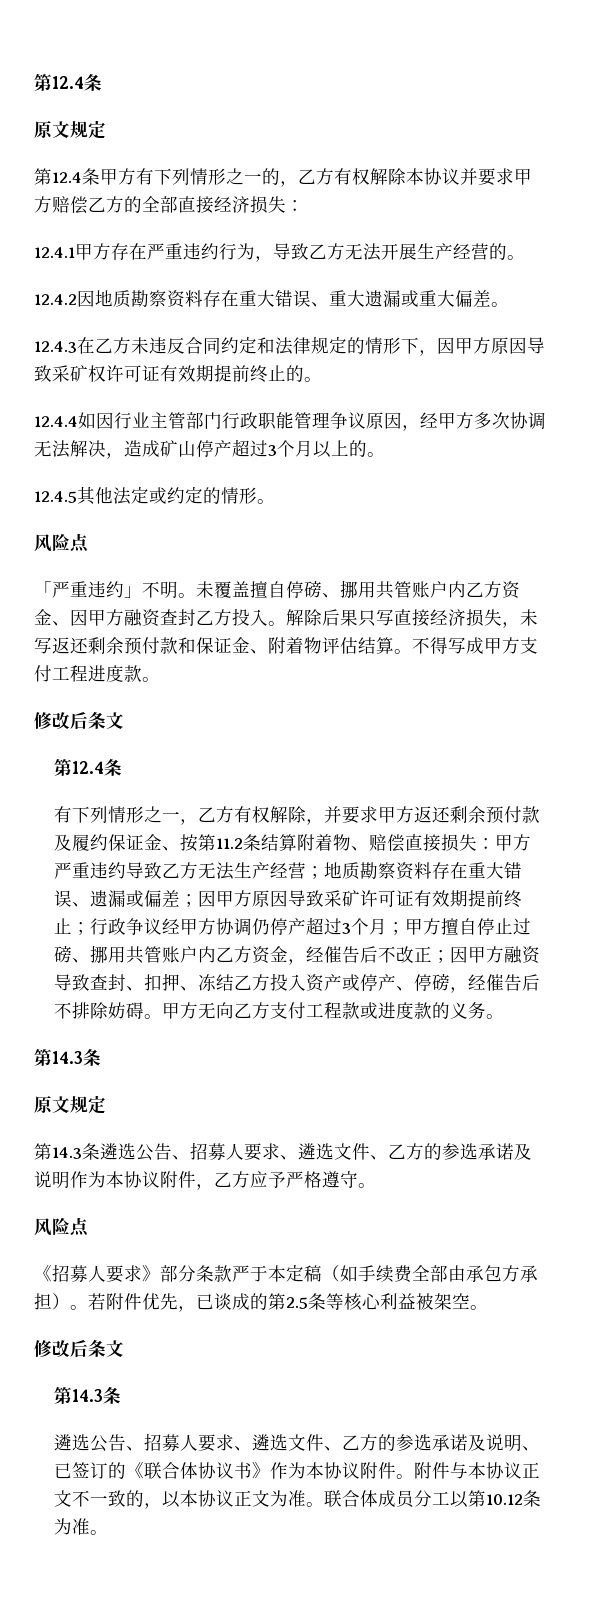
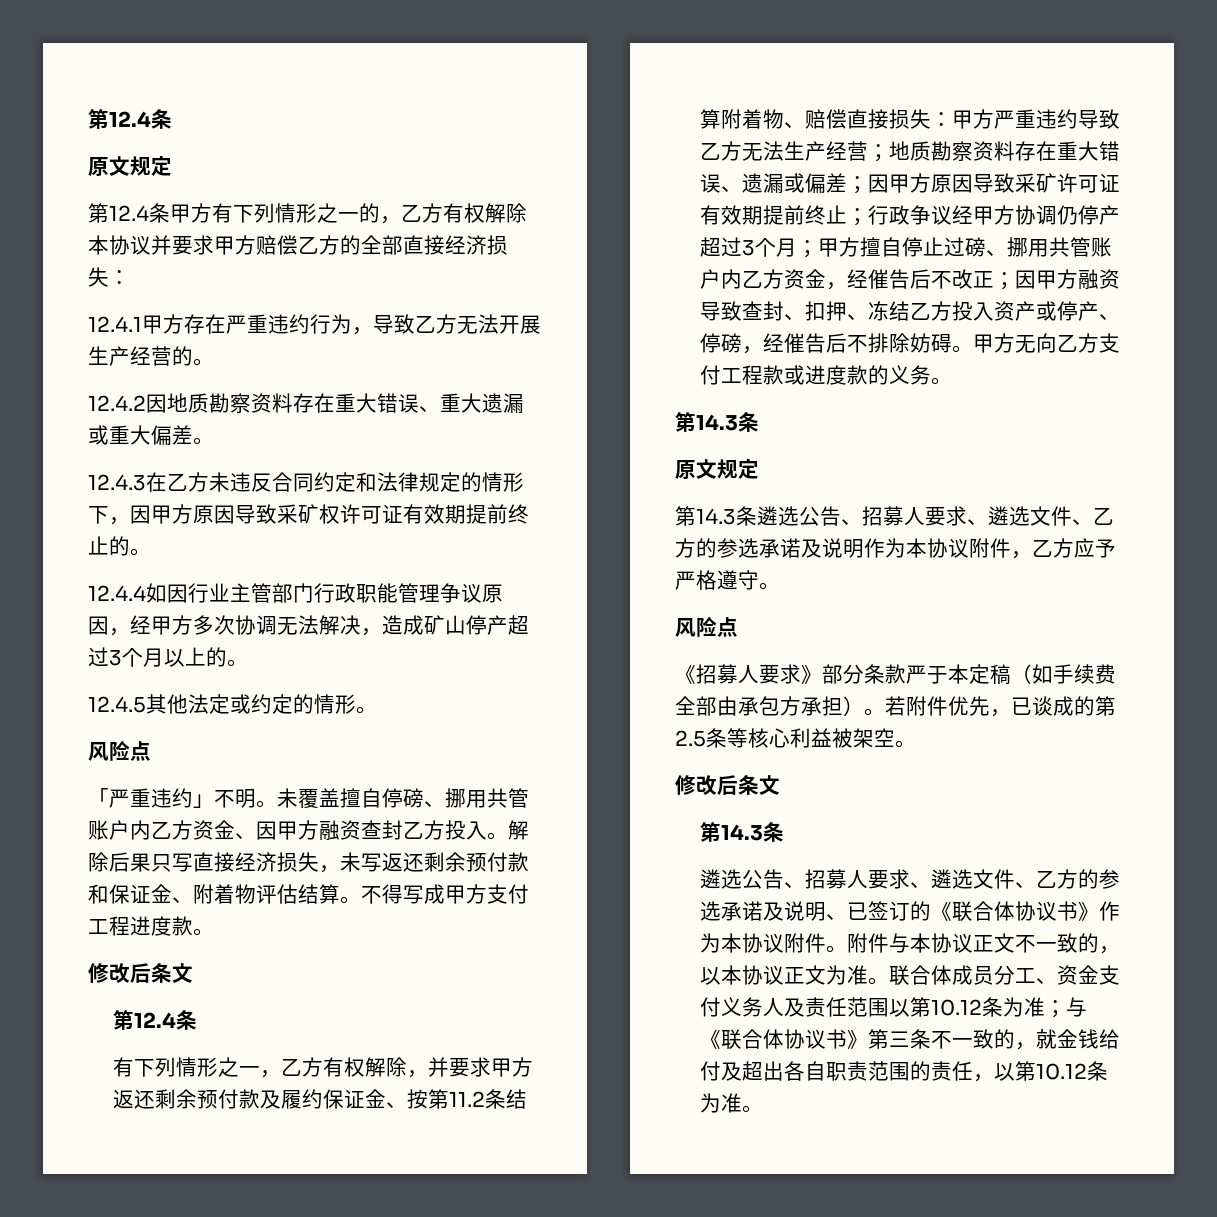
- 联合体成员分工以第10.12条为准。
+ 联合体成员分工、资金支付义务人及责任范围以第10.12条为准；与《联合体协议书》第三条不一致的，就金钱给付及超出各自职责范围的责任，以第10.12条为准。

